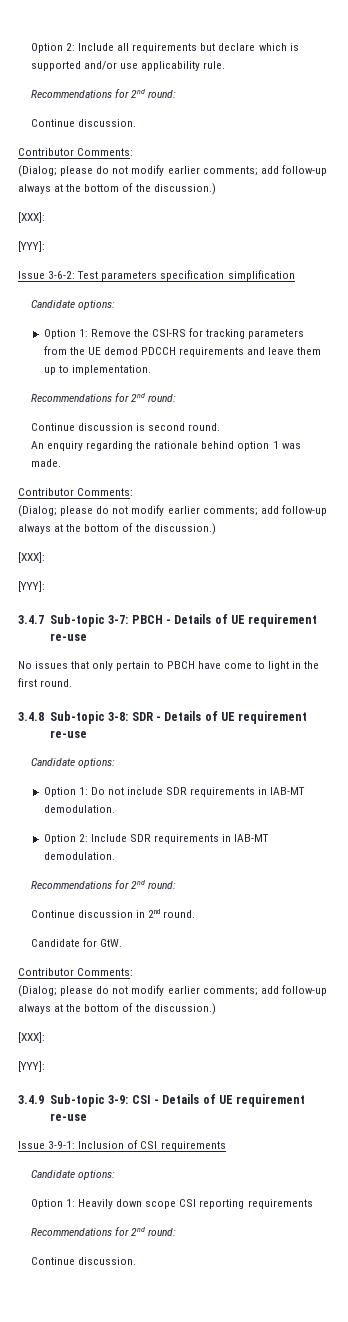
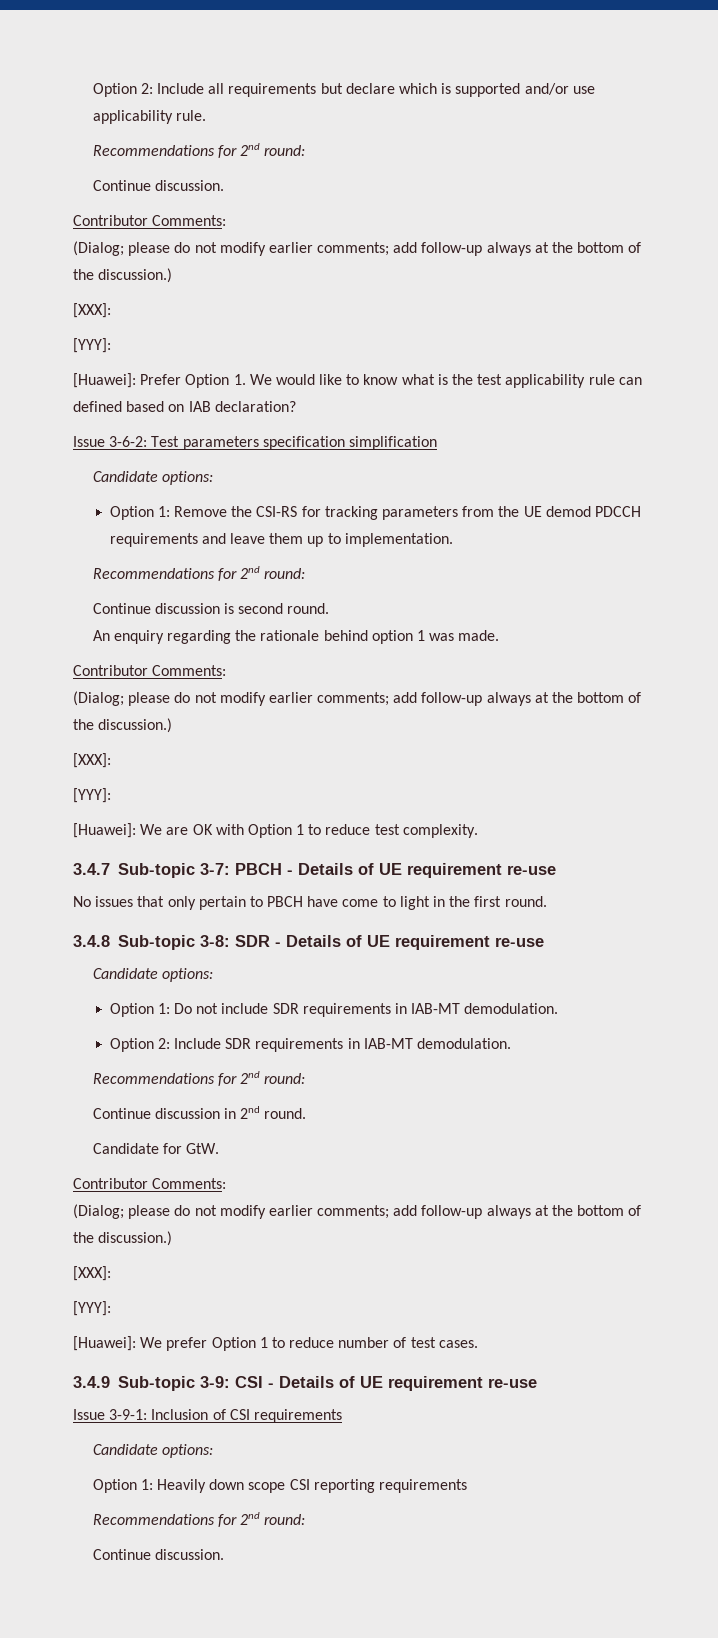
+ [Huawei]: Prefer Option 1. We would like to know what is the test applicability rule can defined based on IAB declaration?
+ [Huawei]: We are OK with Option 1 to reduce test complexity.
+ [Huawei]: We prefer Option 1 to reduce number of test cases.

